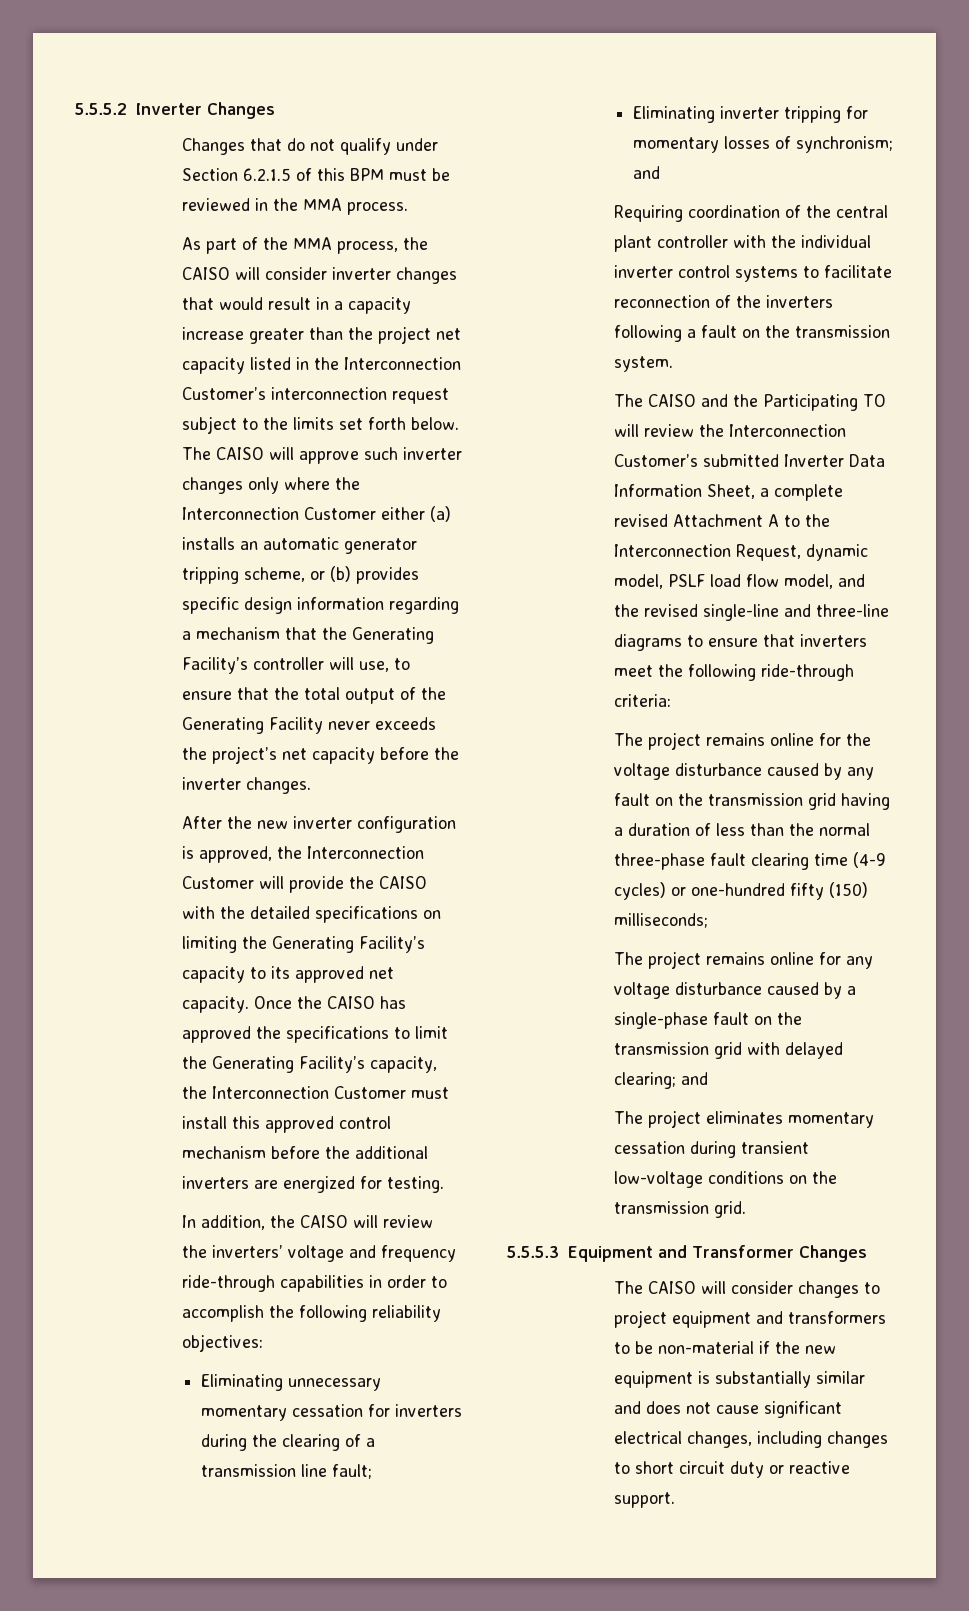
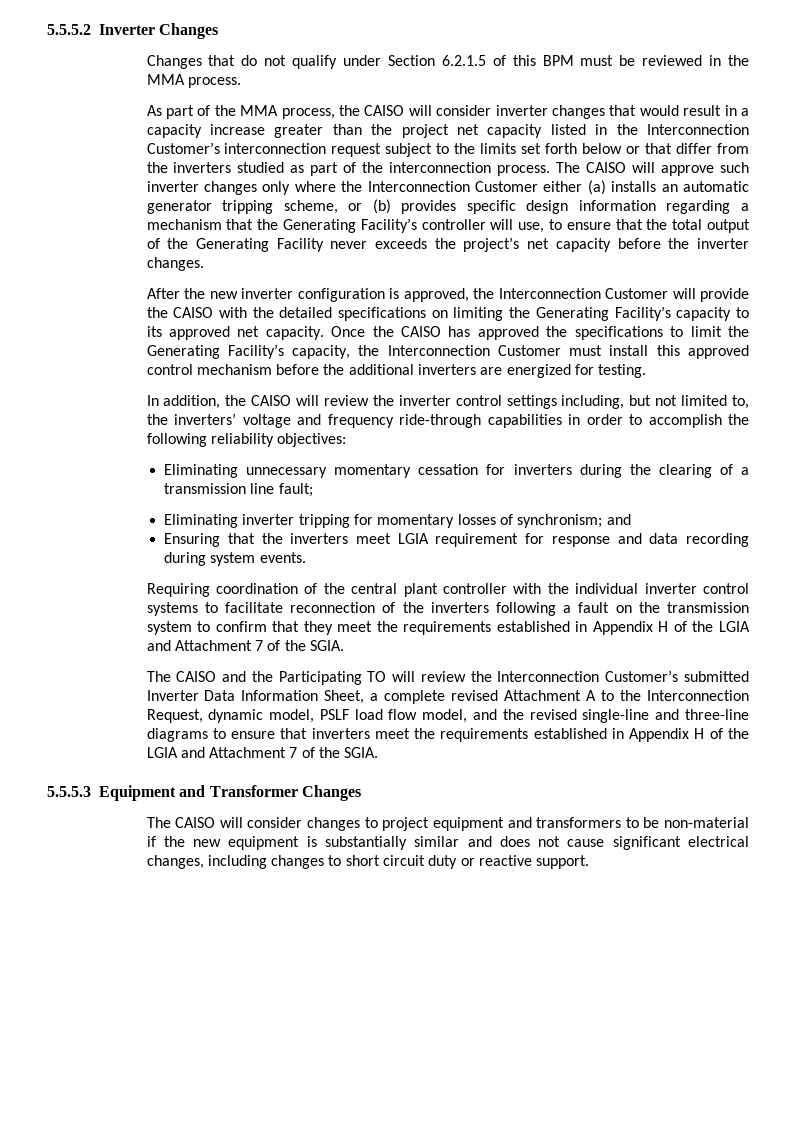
- As part of the MMA process, the CAISO will consider inverter changes that would result in a capacity increase greater than the project net capacity listed in the Interconnection Customer’s interconnection request subject to the limits set forth below.
+ As part of the MMA process, the CAISO will consider inverter changes that would result in a capacity increase greater than the project net capacity listed in the Interconnection Customer’s interconnection request subject to the limits set forth below or that differ from the inverters studied as part of the interconnection process.
- In addition, the CAISO will review the inverters’ voltage and frequency ride-through capabilities in order to accomplish the following reliability objectives:
+ In addition, the CAISO will review the inverter control settings including, but not limited to, the inverters’ voltage and frequency ride-through capabilities in order to accomplish the following reliability objectives:
+ Ensuring that the inverters meet LGIA requirement for response and data recording during system events.
- Requiring coordination of the central plant controller with the individual inverter control systems to facilitate reconnection of the inverters following a fault on the transmission system.
+ Requiring coordination of the central plant controller with the individual inverter control systems to facilitate reconnection of the inverters following a fault on the transmission system to confirm that they meet the requirements established in Appendix H of the LGIA and Attachment 7 of the SGIA.
- The CAISO and the Participating TO will review the Interconnection Customer’s submitted Inverter Data Information Sheet, a complete revised Attachment A to the Interconnection Request, dynamic model, PSLF load flow model, and the revised single-line and three-line diagrams to ensure that inverters meet the following ride-through criteria:
- The project remains online for the voltage disturbance caused by any fault on the transmission grid having a duration of less than the normal three-phase fault clearing time (4-9 cycles) or one-hundred fifty (150) milliseconds;
- The project remains online for any voltage disturbance caused by a single-phase fault on the transmission grid with delayed clearing; and
- The project eliminates momentary cessation during transient low-voltage conditions on the transmission grid.
+ The CAISO and the Participating TO will review the Interconnection Customer’s submitted Inverter Data Information Sheet, a complete revised Attachment A to the Interconnection Request, dynamic model, PSLF load flow model, and the revised single-line and three-line diagrams to ensure that inverters meet the requirements established in Appendix H of the LGIA and Attachment 7 of the SGIA.

